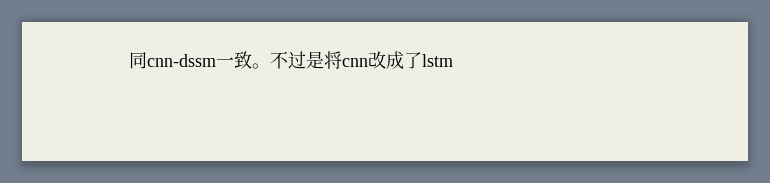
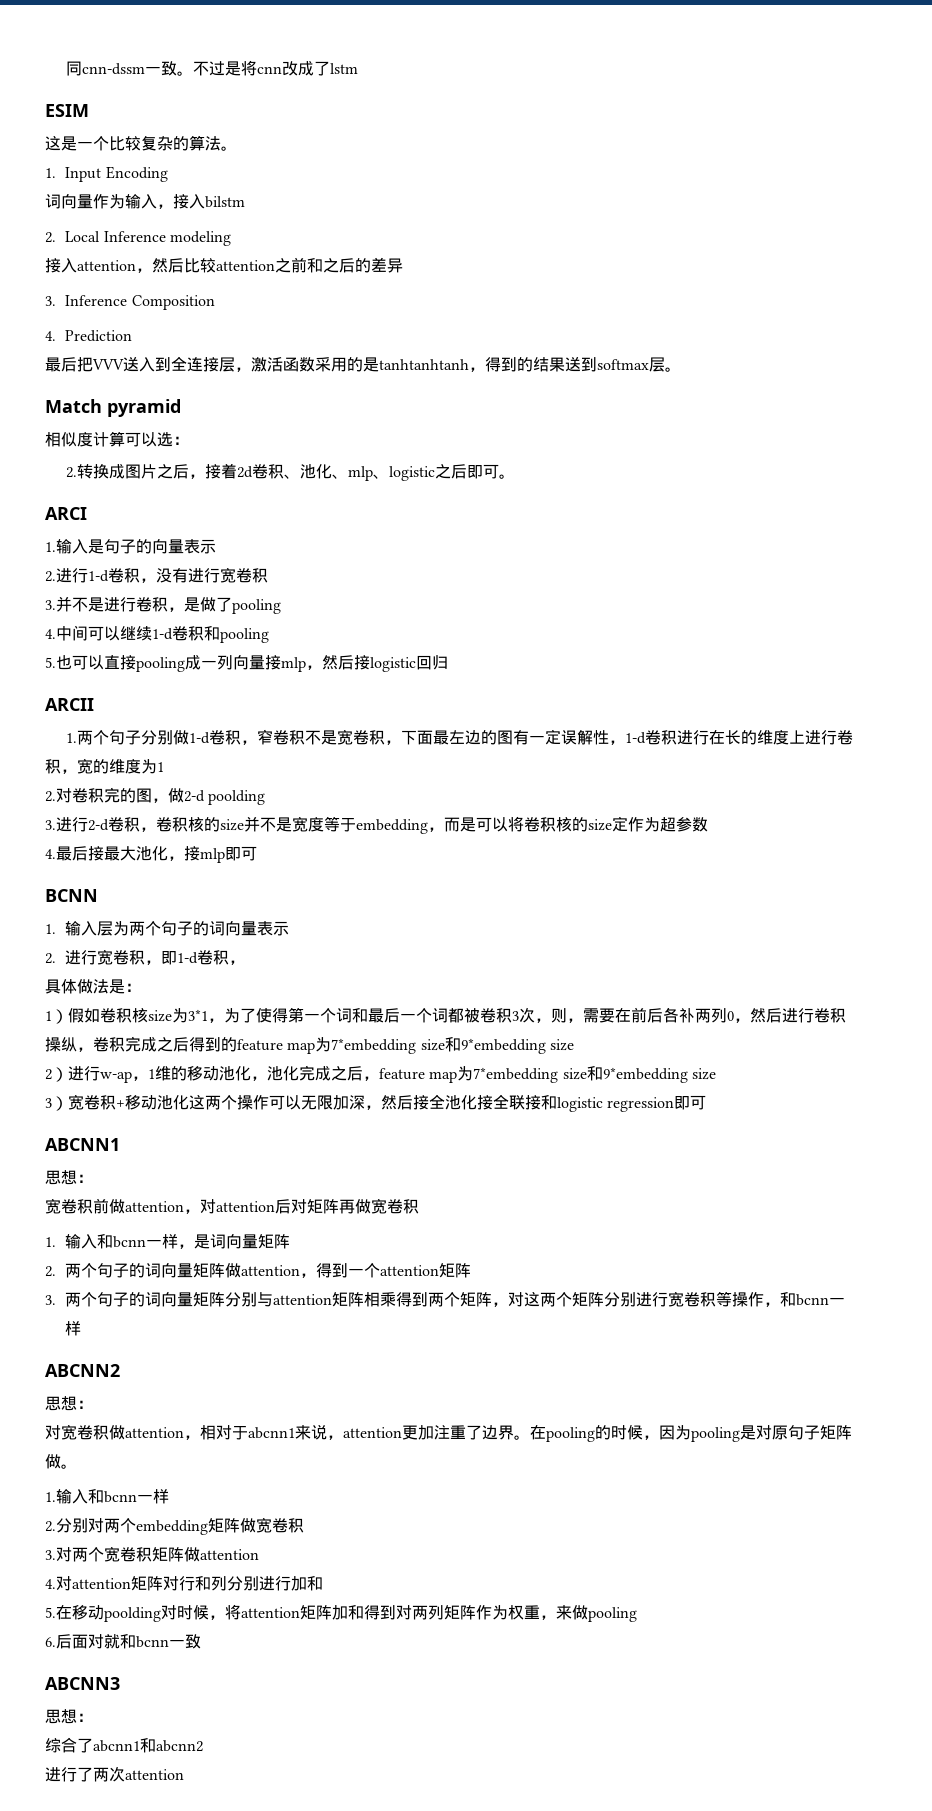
+ ESIM
+ 这是一个比较复杂的算法。
+ 1. Input Encoding
+ 词向量作为输入，接入bilstm
+ 2. Local Inference modeling
+ 接入attention，然后比较attention之前和之后的差异
+ 3. Inference Composition
+ 4. Prediction
+ 最后把VVV送入到全连接层，激活函数采用的是tanhtanhtanh，得到的结果送到softmax层。
+ Match pyramid
+ 相似度计算可以选：
+ 2.转换成图片之后，接着2d卷积、池化、mlp、logistic之后即可。
+ ARCI
+ 1.输入是句子的向量表示
+ 2.进行1-d卷积，没有进行宽卷积
+ 3.并不是进行卷积，是做了pooling
+ 4.中间可以继续1-d卷积和pooling
+ 5.也可以直接pooling成一列向量接mlp，然后接logistic回归
+ ARCII
+ 1.两个句子分别做1-d卷积，窄卷积不是宽卷积，下面最左边的图有一定误解性，1-d卷积进行在长的维度上进行卷积，宽的维度为1
+ 2.对卷积完的图，做2-d poolding
+ 3.进行2-d卷积，卷积核的size并不是宽度等于embedding，而是可以将卷积核的size定作为超参数
+ 4.最后接最大池化，接mlp即可
+ BCNN
+ 1.输入层为两个句子的词向量表示
+ 2.进行宽卷积，即1-d卷积，
+ 具体做法是：
+ 1）假如卷积核size为3*1，为了使得第一个词和最后一个词都被卷积3次，则，需要在前后各补两列0，然后进行卷积操纵，卷积完成之后得到的feature map为7*embedding size和9*embedding size
+ 2）进行w-ap，1维的移动池化，池化完成之后，feature map为7*embedding size和9*embedding size
+ 3）宽卷积+移动池化这两个操作可以无限加深，然后接全池化接全联接和logistic regression即可
+ ABCNN1
+ 思想：
+ 宽卷积前做attention，对attention后对矩阵再做宽卷积
+ 1.输入和bcnn一样，是词向量矩阵
+ 2.两个句子的词向量矩阵做attention，得到一个attention矩阵
+ 3.两个句子的词向量矩阵分别与attention矩阵相乘得到两个矩阵，对这两个矩阵分别进行宽卷积等操作，和bcnn一样
+ ABCNN2
+ 思想：
+ 对宽卷积做attention，相对于abcnn1来说，attention更加注重了边界。在pooling的时候，因为pooling是对原句子矩阵做。
+ 1.输入和bcnn一样
+ 2.分别对两个embedding矩阵做宽卷积
+ 3.对两个宽卷积矩阵做attention
+ 4.对attention矩阵对行和列分别进行加和
+ 5.在移动poolding对时候，将attention矩阵加和得到对两列矩阵作为权重，来做pooling
+ 6.后面对就和bcnn一致
+ ABCNN3
+ 思想：
+ 综合了abcnn1和abcnn2
+ 进行了两次attention

